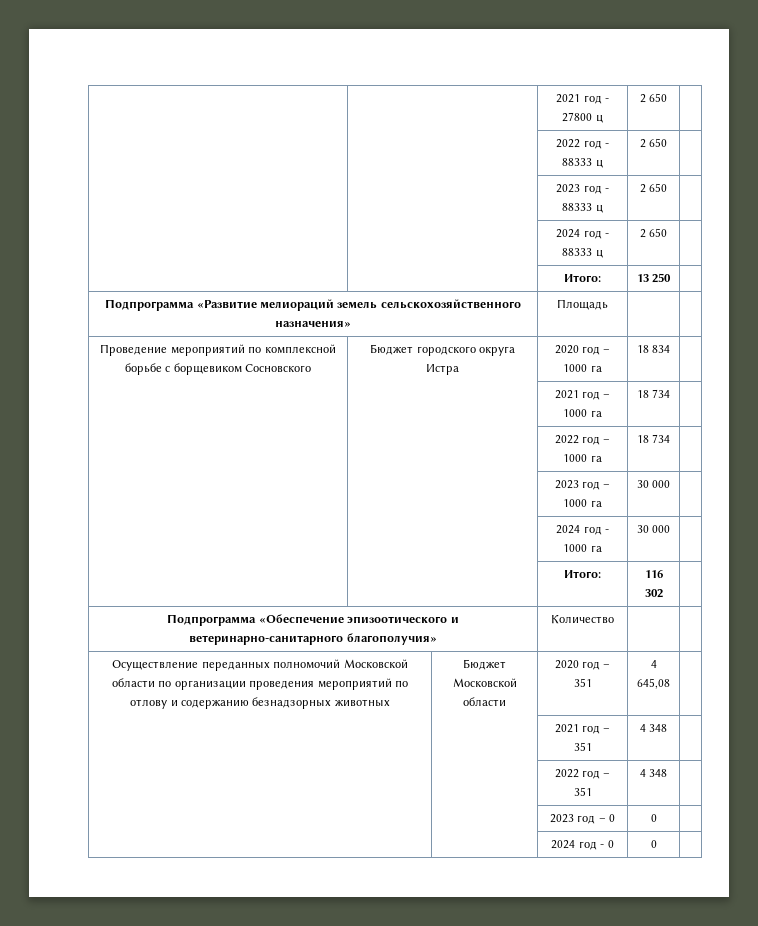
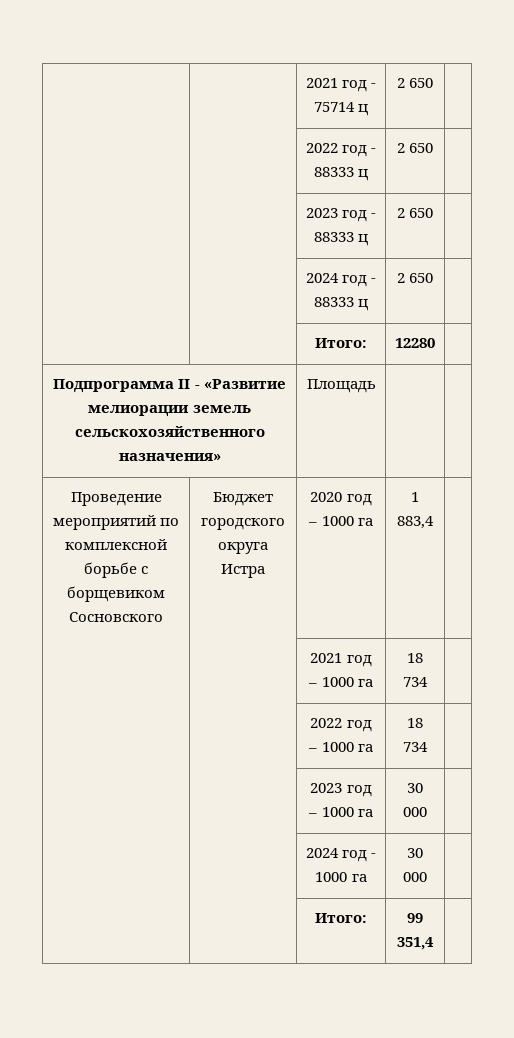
- | | 2021 год - 27800 ц | 2 650 |
+ | | 2021 год - 75714 ц | 2 650 |
- | | Итого: | 13 250 |
- Подпрограмма «Развитие мелиораций земель сельскохозяйственного назначения» | Площадь | |
+ | | Итого: | 12280 |
+ Подпрограмма II - «Развитие мелиорации земель сельскохозяйственного назначения» | Площадь | |
- Проведение мероприятий по комплексной борьбе с борщевиком Сосновского | Бюджет городского округа Истра | 2020 год – 1000 га | 18 834 |
+ Проведение мероприятий по комплексной борьбе с борщевиком Сосновского | Бюджет городского округа Истра | 2020 год – 1000 га | 1 883,4 |
- | | Итого: | 116 302 |
- Подпрограмма «Обеспечение эпизоотического и ветеринарно-санитарного благополучия» | Количество | |
- Осуществление переданных полномочий Московской области по организации проведения мероприятий по отлову и содержанию безнадзорных животных | Бюджет Московской области | 2020 год – 351 | 4 645,08 |
- | | 2021 год – 351 | 4 348 |
- | | 2022 год – 351 | 4 348 |
- | | 2023 год – 0 | 0 |
- | | 2024 год - 0 | 0 |
+ | | Итого: | 99 351,4 |

